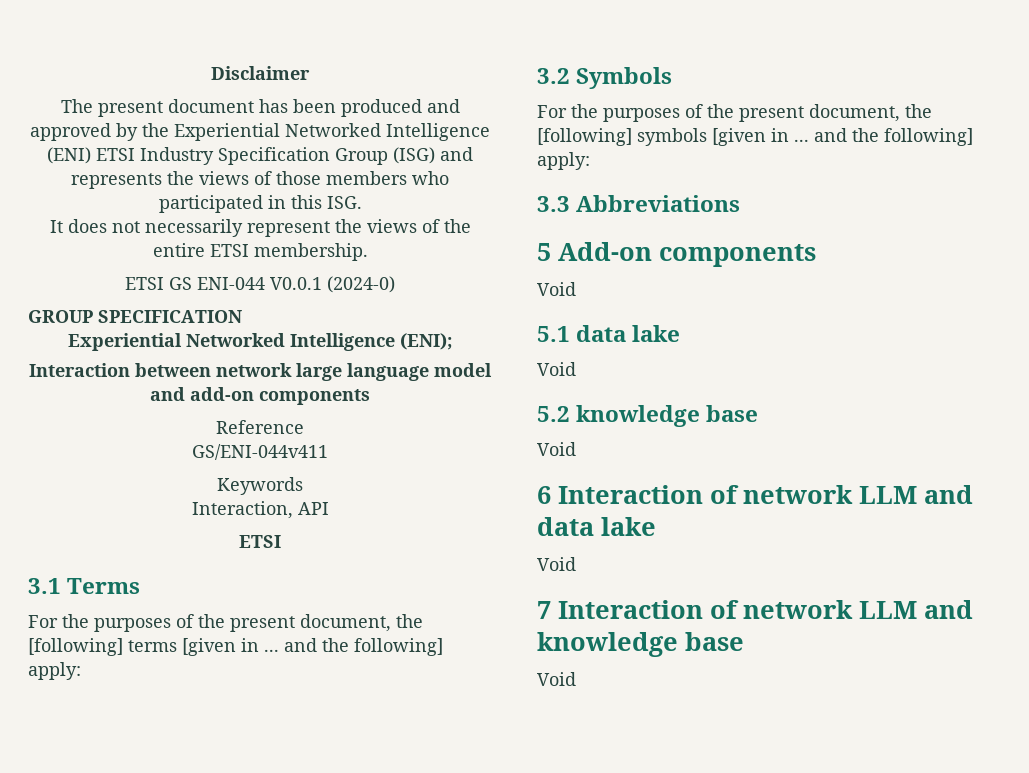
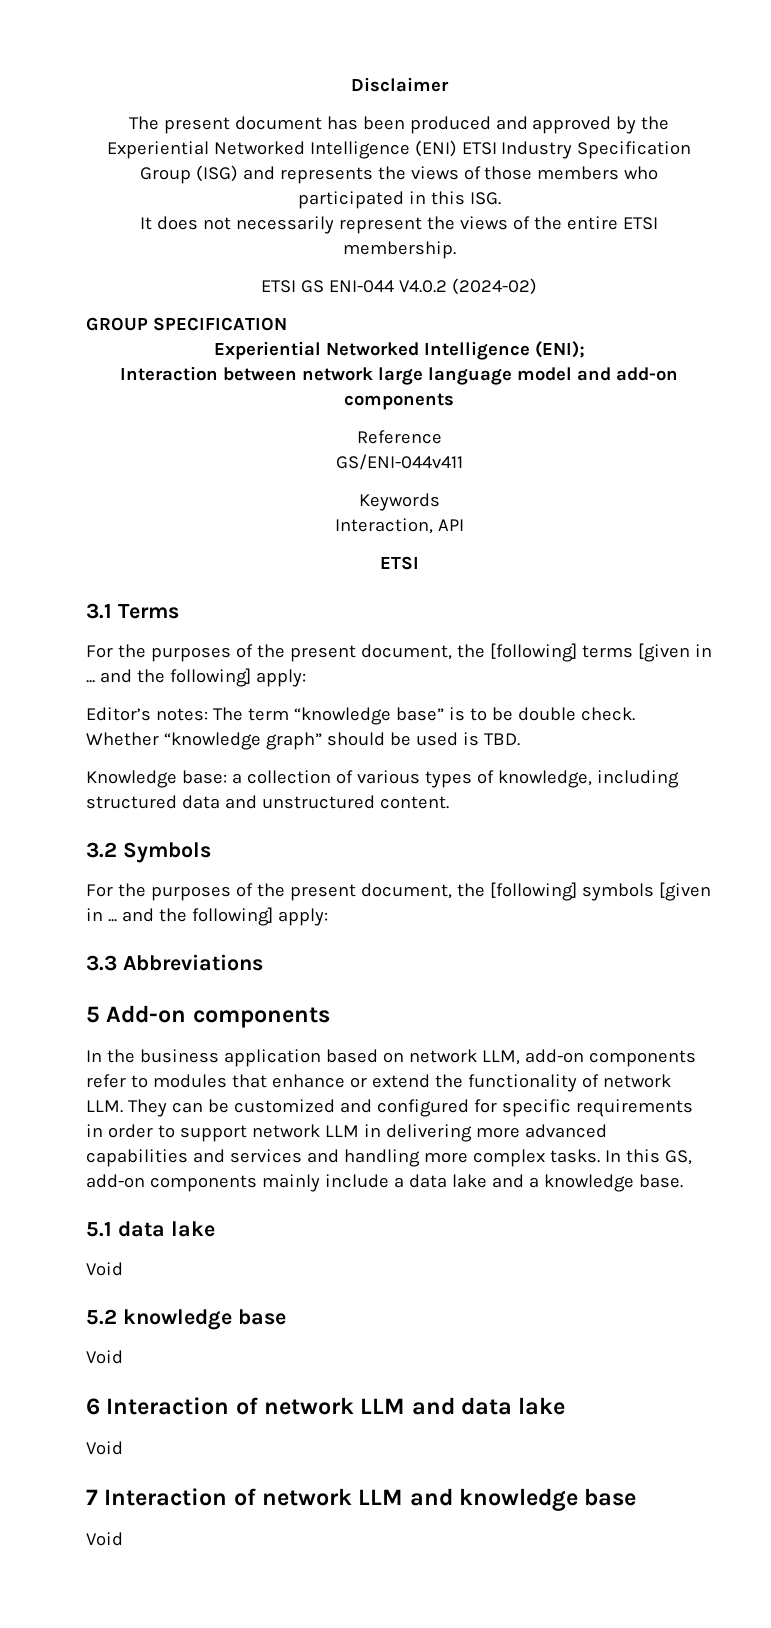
- ETSI GS ENI-044 V0.0.1 (2024-0)
+ ETSI GS ENI-044 V4.0.2 (2024-02)
+ Editor’s notes: The term “knowledge base” is to be double check. Whether “knowledge graph” should be used is TBD.
+ Knowledge base: a collection of various types of knowledge, including structured data and unstructured content.
  5 Add-on components
- Void
+ In the business application based on network LLM, add-on components refer to modules that enhance or extend the functionality of network LLM. They can be customized and configured for specific requirements in order to support network LLM in delivering more advanced capabilities and services and handling more complex tasks. In this GS, add-on components mainly include a data lake and a knowledge base.

